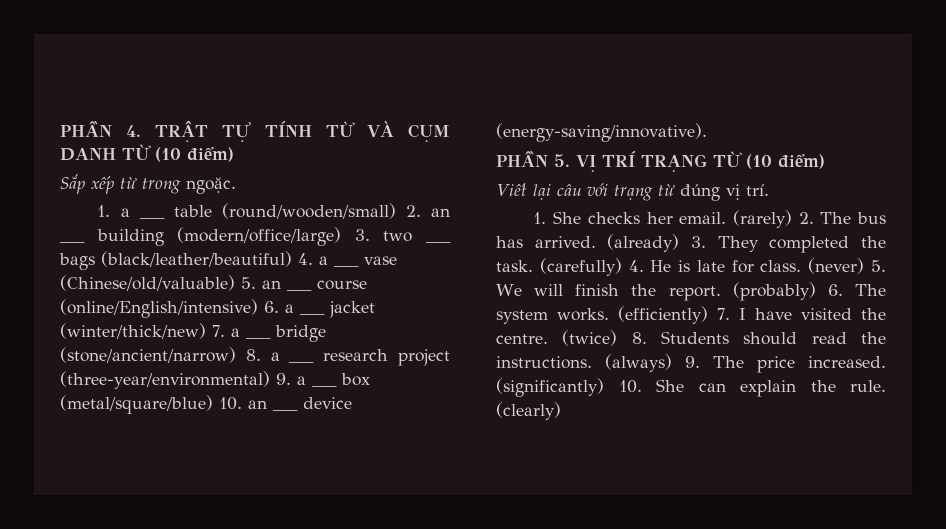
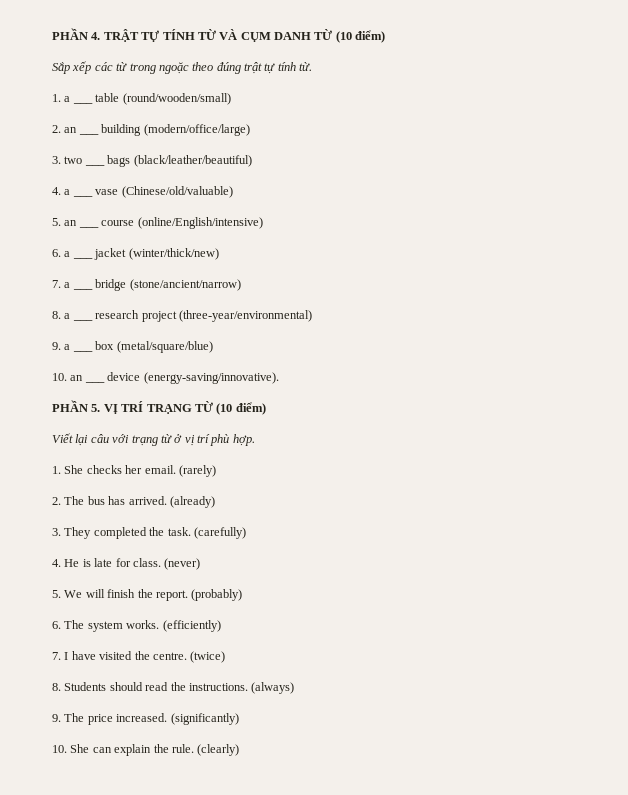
- Sắp xếp từ trong ngoặc.
+ Sắp xếp các từ trong ngoặc theo đúng trật tự tính từ.
- 1. a ___ table (round/wooden/small) 2. an ___ building (modern/office/large) 3. two ___ bags (black/leather/beautiful) 4. a ___ vase (Chinese/old/valuable) 5. an ___ course (online/English/intensive) 6. a ___ jacket (winter/thick/new) 7. a ___ bridge (stone/ancient/narrow) 8. a ___ research project (three-year/environmental) 9. a ___ box (metal/square/blue) 10. an ___ device (energy-saving/innovative).
+ 1. a ___ table (round/wooden/small)
+ 2. an ___ building (modern/office/large)
+ 3. two ___ bags (black/leather/beautiful)
+ 4. a ___ vase (Chinese/old/valuable)
+ 5. an ___ course (online/English/intensive)
+ 6. a ___ jacket (winter/thick/new)
+ 7. a ___ bridge (stone/ancient/narrow)
+ 8. a ___ research project (three-year/environmental)
+ 9. a ___ box (metal/square/blue)
+ 10. an ___ device (energy-saving/innovative).
- Viết lại câu với trạng từ đúng vị trí.
+ Viết lại câu với trạng từ ở vị trí phù hợp.
- (rarely) 2. The bus has arrived.
+ (rarely)
+ 2. The bus has arrived.
- (already) 3. They completed the task.
+ (already)
+ 3. They completed the task.
- (carefully) 4. He is late for class.
+ (carefully)
+ 4. He is late for class.
- (never) 5. We will finish the report.
+ (never)
+ 5. We will finish the report.
- (probably) 6. The system works.
+ (probably)
+ 6. The system works.
- (efficiently) 7. I have visited the centre.
+ (efficiently)
+ 7. I have visited the centre.
- (twice) 8. Students should read the instructions.
+ (twice)
+ 8. Students should read the instructions.
- (always) 9. The price increased.
+ (always)
+ 9. The price increased.
- (significantly) 10. She can explain the rule.
+ (significantly)
+ 10. She can explain the rule.

